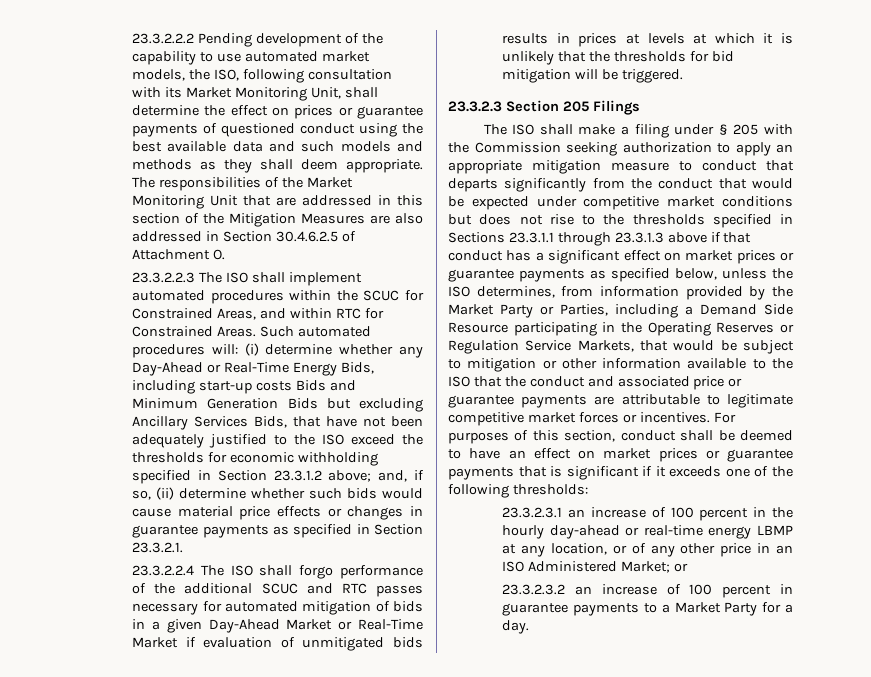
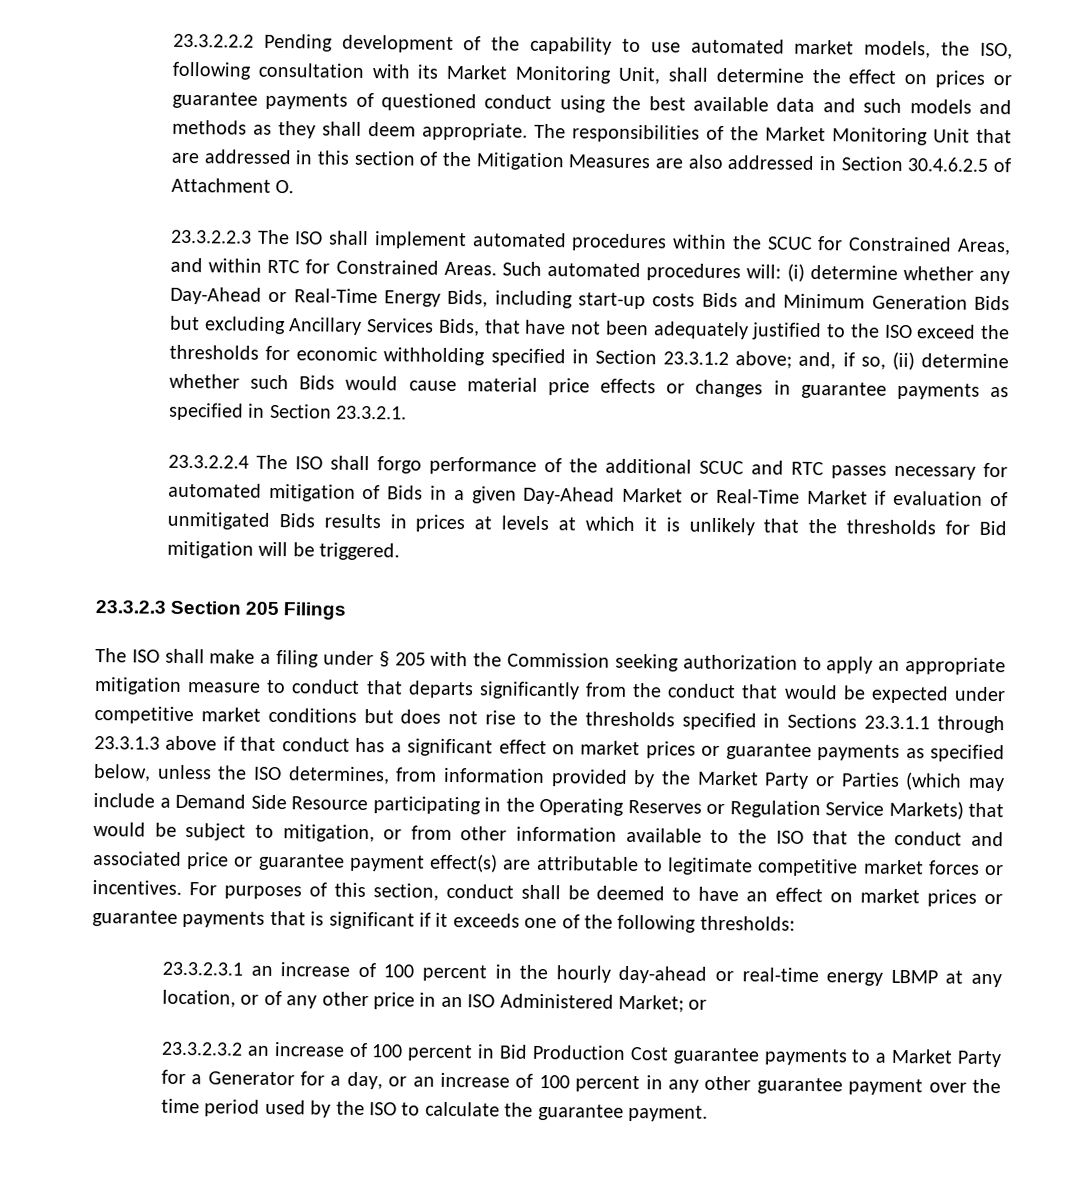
- and, if so, (ii) determine whether such bids would cause material price effects or changes in guarantee payments as specified in Section 23.3.2.1.
+ and, if so, (ii) determine whether such Bids would cause material price effects or changes in guarantee payments as specified in Section 23.3.2.1.
- 23.3.2.2.4 The ISO shall forgo performance of the additional SCUC and RTC passes necessary for automated mitigation of bids in a given Day-Ahead Market or Real-Time Market if evaluation of unmitigated bids results in prices at levels at which it is unlikely that the thresholds for bid mitigation will be triggered.
+ 23.3.2.2.4 The ISO shall forgo performance of the additional SCUC and RTC passes necessary for automated mitigation of Bids in a given Day-Ahead Market or Real-Time Market if evaluation of unmitigated Bids results in prices at levels at which it is unlikely that the thresholds for Bid mitigation will be triggered.
- The ISO shall make a filing under § 205 with the Commission seeking authorization to apply an appropriate mitigation measure to conduct that departs significantly from the conduct that would be expected under competitive market conditions but does not rise to the thresholds specified in Sections 23.3.1.1 through 23.3.1.3 above if that conduct has a significant effect on market prices or guarantee payments as specified below, unless the ISO determines, from information provided by the Market Party or Parties, including a Demand Side Resource participating in the Operating Reserves or Regulation Service Markets, that would be subject to mitigation or other information available to the ISO that the conduct and associated price or guarantee payments are attributable to legitimate competitive market forces or incentives.
+ The ISO shall make a filing under § 205 with the Commission seeking authorization to apply an appropriate mitigation measure to conduct that departs significantly from the conduct that would be expected under competitive market conditions but does not rise to the thresholds specified in Sections 23.3.1.1 through 23.3.1.3 above if that conduct has a significant effect on market prices or guarantee payments as specified below, unless the ISO determines, from information provided by the Market Party or Parties (which may include a Demand Side Resource participating in the Operating Reserves or Regulation Service Markets) that would be subject to mitigation, or from other information available to the ISO that the conduct and associated price or guarantee payment effect(s) are attributable to legitimate competitive market forces or incentives.
- 23.3.2.3.2 an increase of 100 percent in guarantee payments to a Market Party for a day.
+ 23.3.2.3.2 an increase of 100 percent in Bid Production Cost guarantee payments to a Market Party for a Generator for a day, or an increase of 100 percent in any other guarantee payment over the time period used by the ISO to calculate the guarantee payment.

